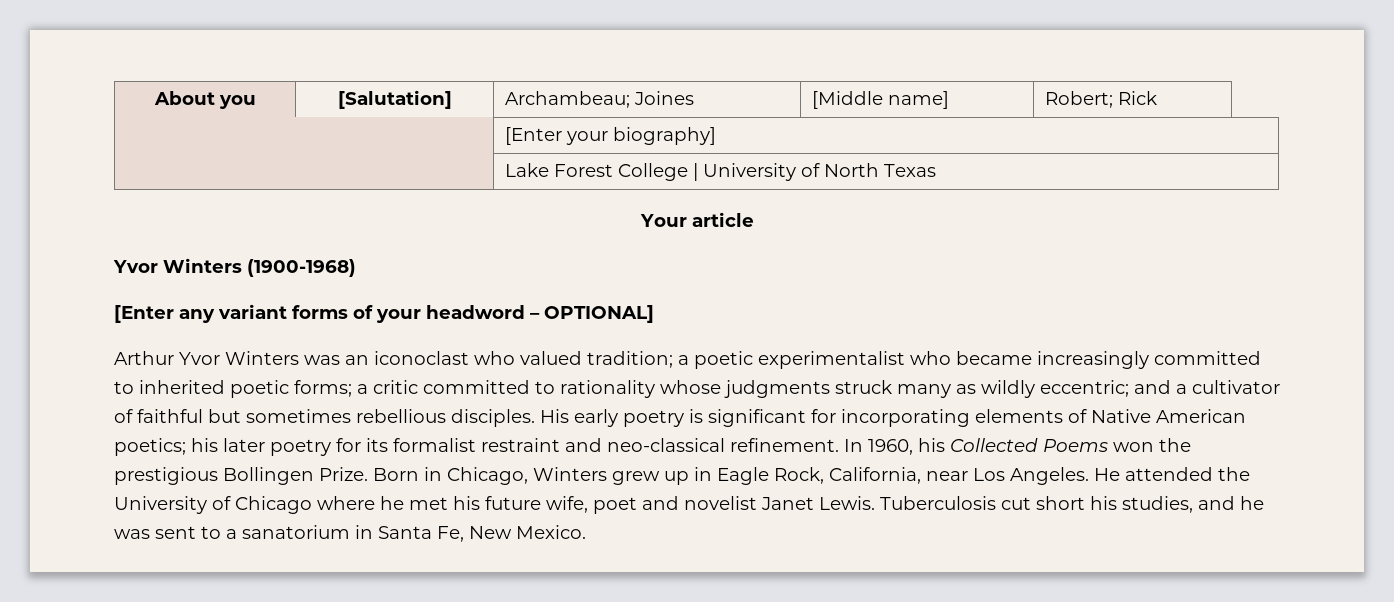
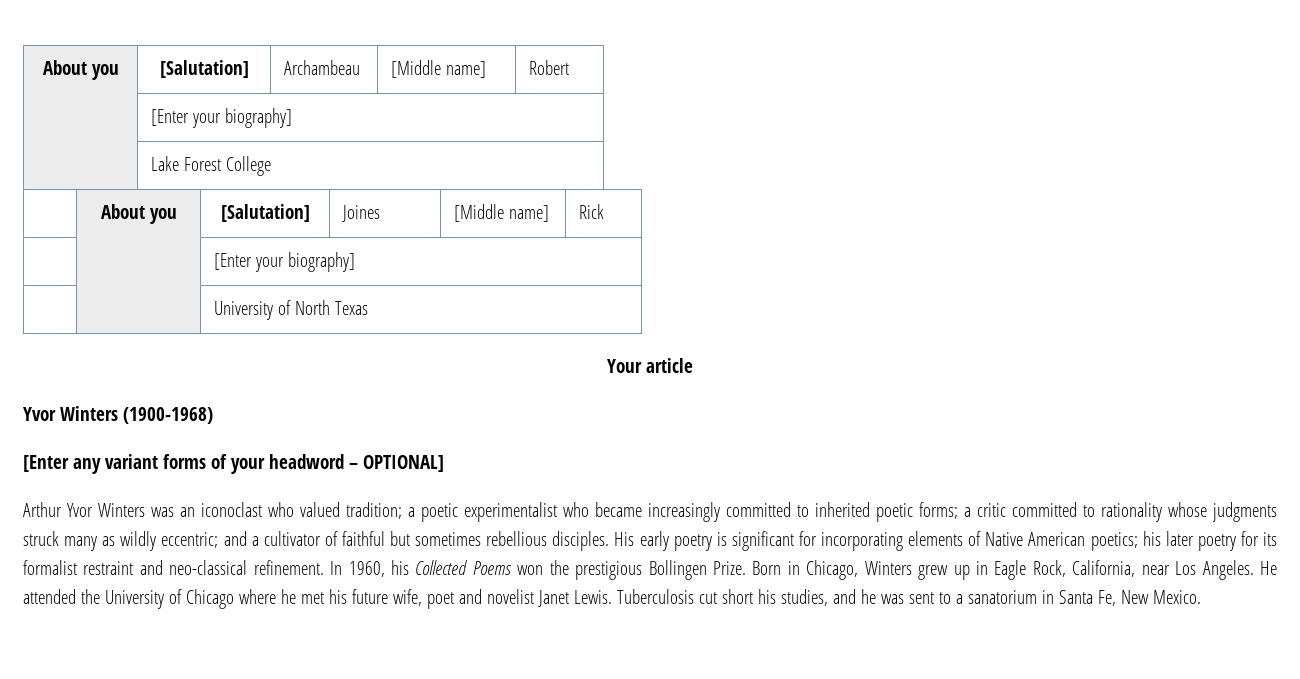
- About you | [Salutation] | Archambeau; Joines | [Middle name] | Robert; Rick
+ About you | [Salutation] | Archambeau | [Middle name] | Robert
- | Lake Forest College | University of North Texas
+ | Lake Forest College
+ | About you | [Salutation] | Joines | [Middle name] | Rick
+ | | [Enter your biography]
+ | | University of North Texas

